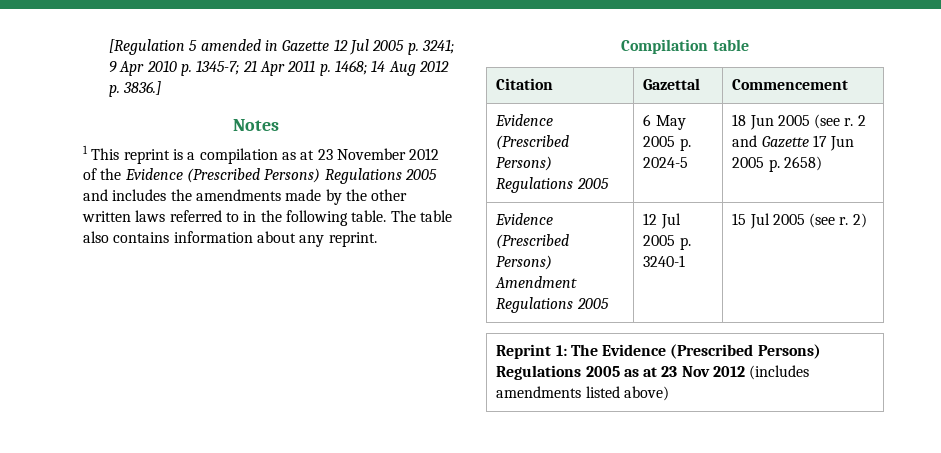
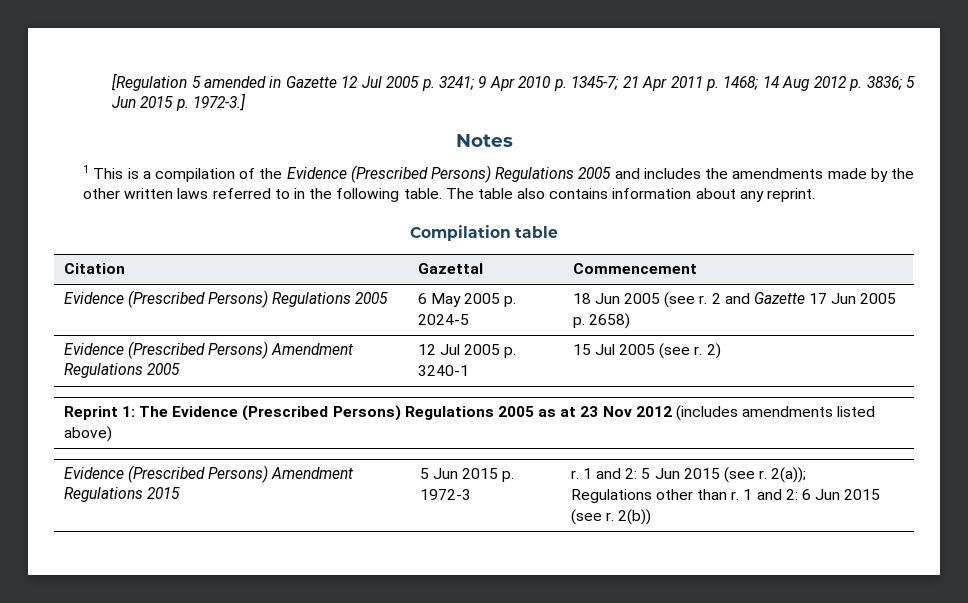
- [Regulation 5 amended in Gazette 12 Jul 2005 p. 3241; 9 Apr 2010 p. 1345-7; 21 Apr 2011 p. 1468; 14 Aug 2012 p. 3836.]
+ [Regulation 5 amended in Gazette 12 Jul 2005 p. 3241; 9 Apr 2010 p. 1345-7; 21 Apr 2011 p. 1468; 14 Aug 2012 p. 3836; 5 Jun 2015 p. 1972-3.]
- 1 This reprint is a compilation as at 23 November 2012 of the Evidence (Prescribed Persons) Regulations 2005 and includes the amendments made by the other written laws referred to in the following table.
+ 1 This is a compilation of the Evidence (Prescribed Persons) Regulations 2005 and includes the amendments made by the other written laws referred to in the following table.
+ Evidence (Prescribed Persons) Amendment Regulations 2015 | 5 Jun 2015 p. 1972-3 | r. 1 and 2: 5 Jun 2015 (see r. 2(a));
+ Regulations other than r. 1 and 2: 6 Jun 2015 (see r. 2(b))

